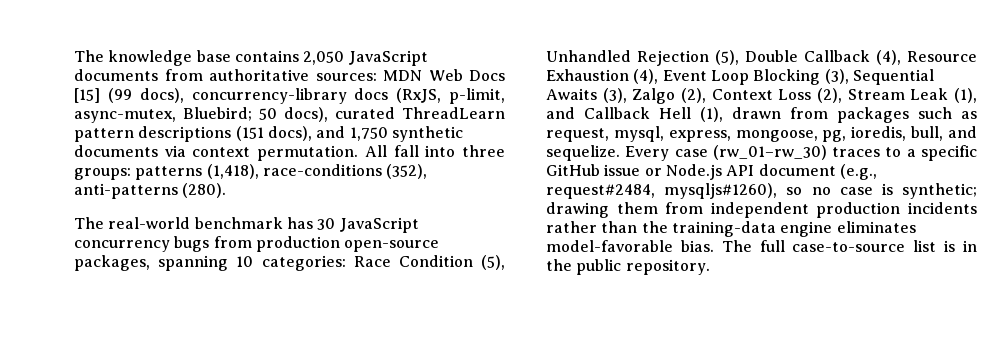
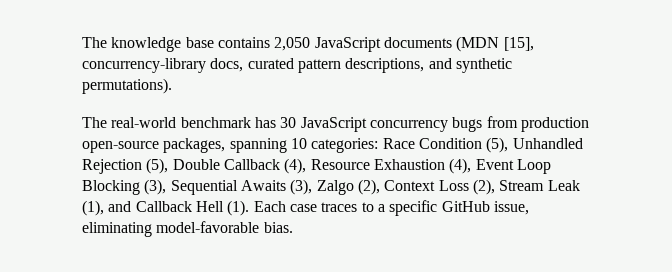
- The knowledge base contains 2,050 JavaScript documents from authoritative sources: MDN Web Docs [15] (99 docs), concurrency-library docs (RxJS, p-limit, async-mutex, Bluebird; 50 docs), curated ThreadLearn pattern descriptions (151 docs), and 1,750 synthetic documents via context permutation. All fall into three groups: patterns (1,418), race-conditions (352), anti-patterns (280).
+ The knowledge base contains 2,050 JavaScript documents (MDN [15], concurrency-library docs, curated pattern descriptions, and synthetic permutations).
- The real-world benchmark has 30 JavaScript concurrency bugs from production open-source packages, spanning 10 categories: Race Condition (5), Unhandled Rejection (5), Double Callback (4), Resource Exhaustion (4), Event Loop Blocking (3), Sequential Awaits (3), Zalgo (2), Context Loss (2), Stream Leak (1), and Callback Hell (1), drawn from packages such as request, mysql, express, mongoose, pg, ioredis, bull, and sequelize. Every case (rw_01–rw_30) traces to a specific GitHub issue or Node.js API document (e.g., request#2484, mysqljs#1260), so no case is synthetic; drawing them from independent production incidents rather than the training-data engine eliminates model-favorable bias. The full case-to-source list is in the public repository.
+ The real-world benchmark has 30 JavaScript concurrency bugs from production open-source packages, spanning 10 categories: Race Condition (5), Unhandled Rejection (5), Double Callback (4), Resource Exhaustion (4), Event Loop Blocking (3), Sequential Awaits (3), Zalgo (2), Context Loss (2), Stream Leak (1), and Callback Hell (1). Each case traces to a specific GitHub issue, eliminating model-favorable bias.

